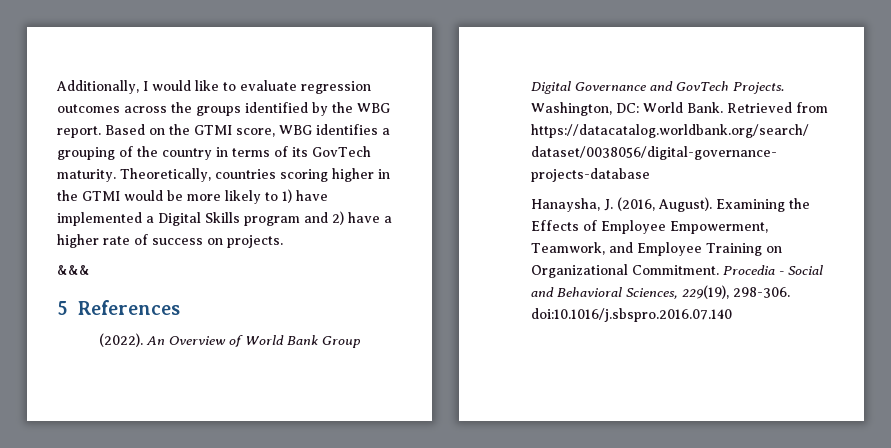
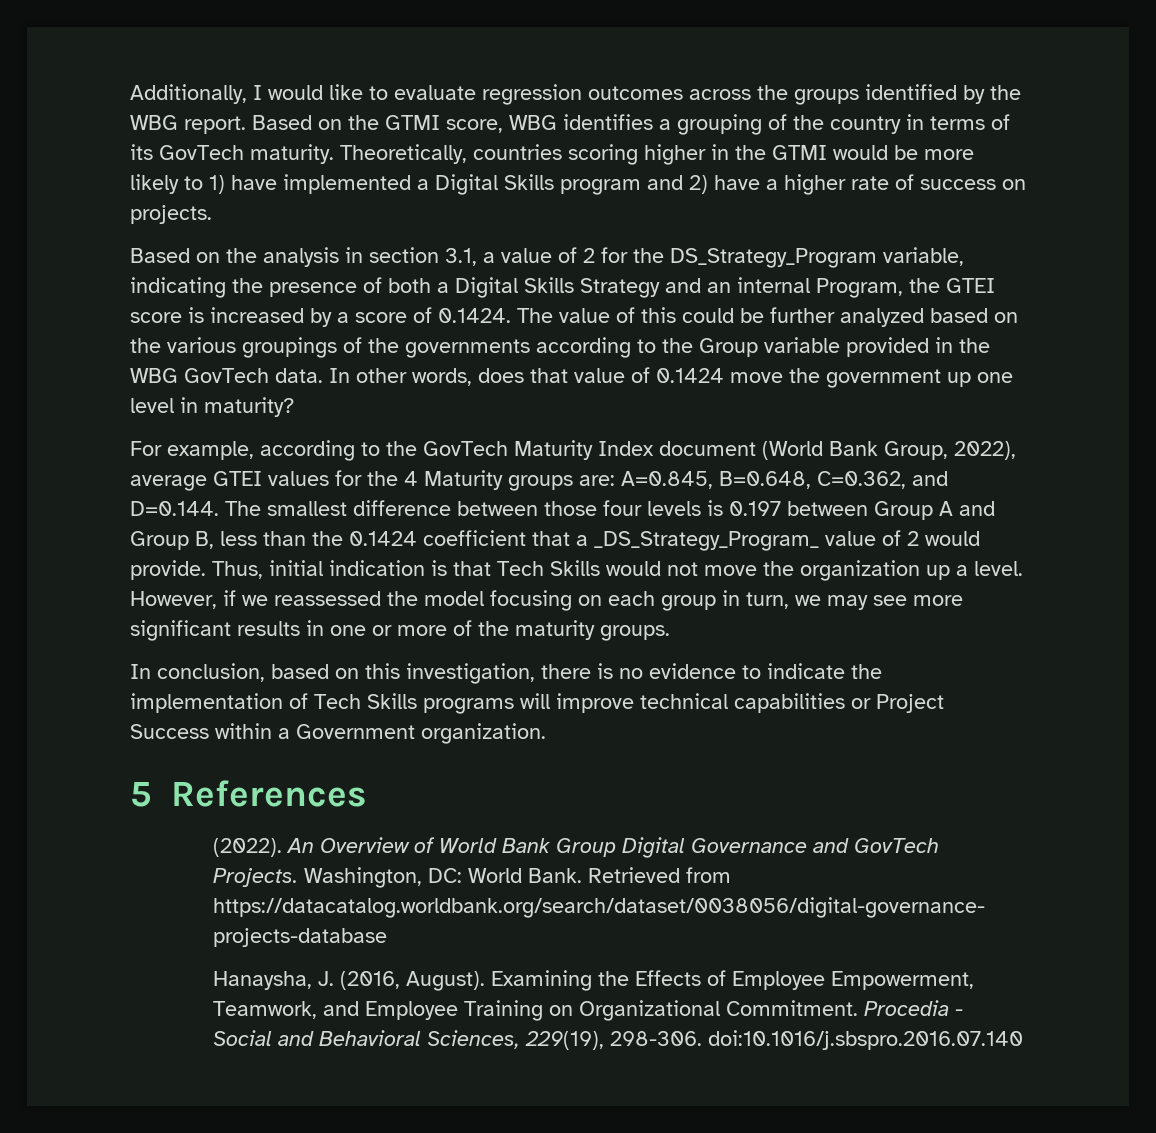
- &&&
+ Based on the analysis in section 3.1, a value of 2 for the DS_Strategy_Program variable, indicating the presence of both a Digital Skills Strategy and an internal Program, the GTEI score is increased by a score of 0.1424. The value of this could be further analyzed based on the various groupings of the governments according to the Group variable provided in the WBG GovTech data. In other words, does that value of 0.1424 move the government up one level in maturity?
+ For example, according to the GovTech Maturity Index document (World Bank Group, 2022), average GTEI values for the 4 Maturity groups are: A=0.845, B=0.648, C=0.362, and D=0.144. The smallest difference between those four levels is 0.197 between Group A and Group B, less than the 0.1424 coefficient that a _DS_Strategy_Program_ value of 2 would provide. Thus, initial indication is that Tech Skills would not move the organization up a level. However, if we reassessed the model focusing on each group in turn, we may see more significant results in one or more of the maturity groups.
+ In conclusion, based on this investigation, there is no evidence to indicate the implementation of Tech Skills programs will improve technical capabilities or Project Success within a Government organization.

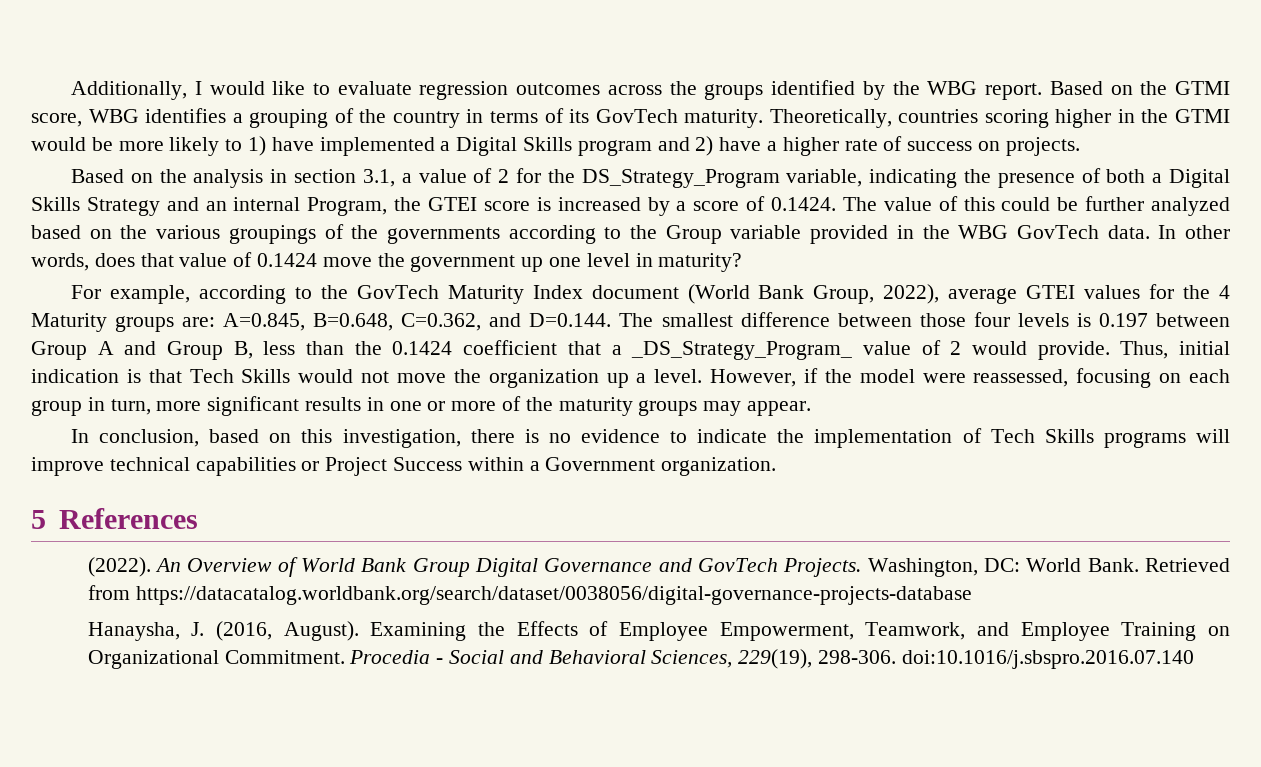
- However, if we reassessed the model focusing on each group in turn, we may see more significant results in one or more of the maturity groups.
+ However, if the model were reassessed, focusing on each group in turn, more significant results in one or more of the maturity groups may appear.

